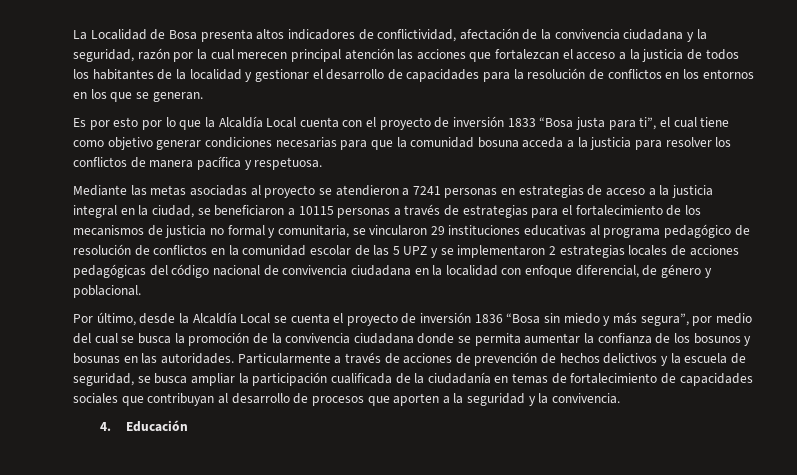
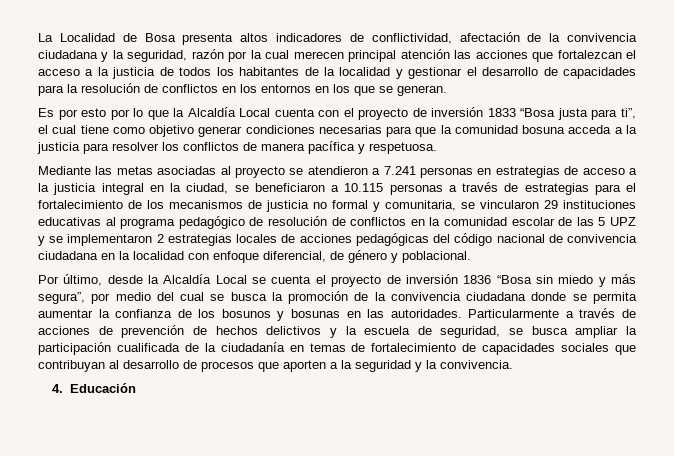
- Mediante las metas asociadas al proyecto se atendieron a 7241 personas en estrategias de acceso a la justicia integral en la ciudad, se beneficiaron a 10115 personas a través de estrategias para el fortalecimiento de los mecanismos de justicia no formal y comunitaria, se vincularon 29 instituciones educativas al programa pedagógico de resolución de conflictos en la comunidad escolar de las 5 UPZ y se implementaron 2 estrategias locales de acciones pedagógicas del código nacional de convivencia ciudadana en la localidad con enfoque diferencial, de género y poblacional.
+ Mediante las metas asociadas al proyecto se atendieron a 7.241 personas en estrategias de acceso a la justicia integral en la ciudad, se beneficiaron a 10.115 personas a través de estrategias para el fortalecimiento de los mecanismos de justicia no formal y comunitaria, se vincularon 29 instituciones educativas al programa pedagógico de resolución de conflictos en la comunidad escolar de las 5 UPZ y se implementaron 2 estrategias locales de acciones pedagógicas del código nacional de convivencia ciudadana en la localidad con enfoque diferencial, de género y poblacional.

